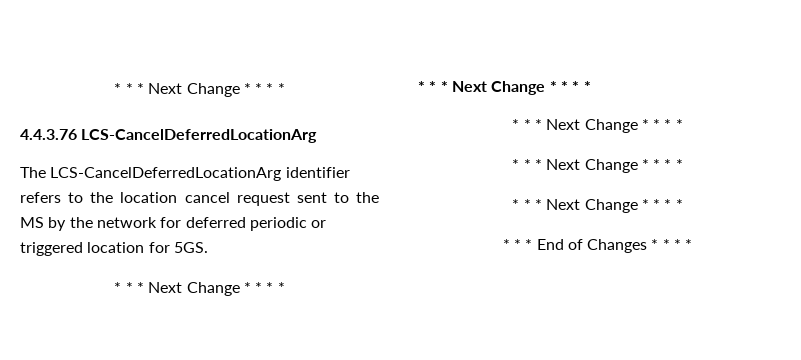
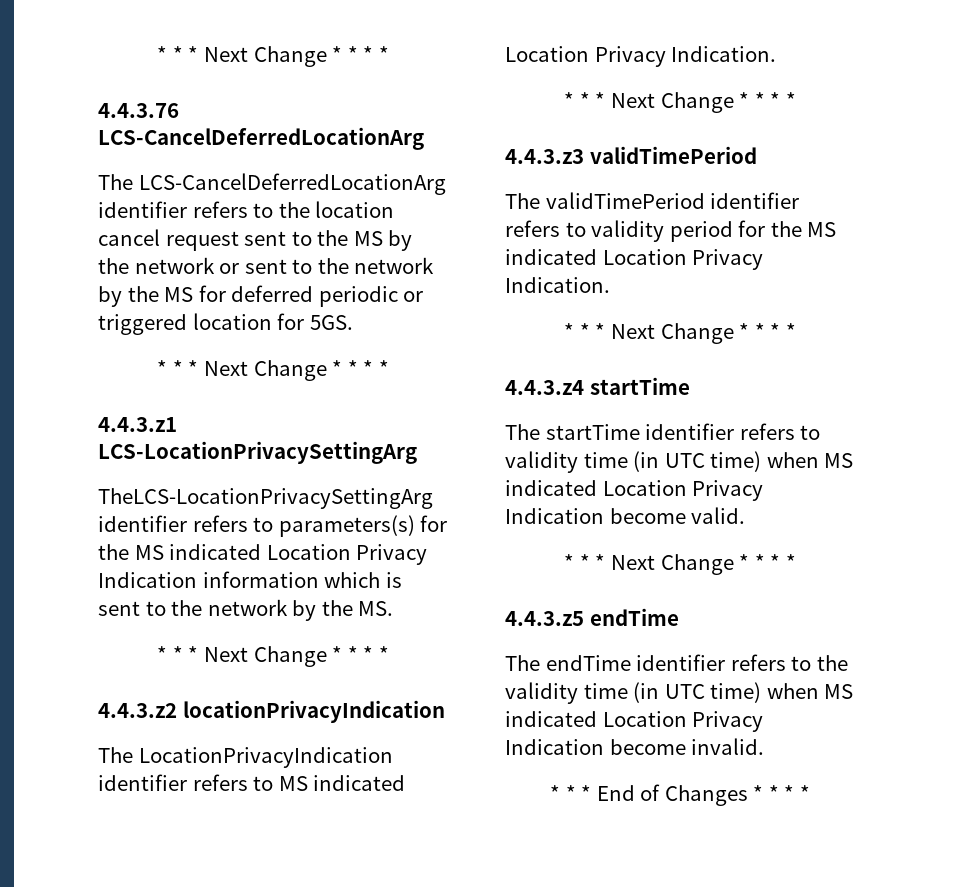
- The LCS-CancelDeferredLocationArg identifier refers to the location cancel request sent to the MS by the network for deferred periodic or triggered location for 5GS.
+ The LCS-CancelDeferredLocationArg identifier refers to the location cancel request sent to the MS by the network or sent to the network by the MS for deferred periodic or triggered location for 5GS.
  * * * Next Change * * * *
+ 4.4.3.z1 LCS-LocationPrivacySettingArg
+ TheLCS-LocationPrivacySettingArg identifier refers to parameters(s) for the MS indicated Location Privacy Indication information which is sent to the network by the MS.
  * * * Next Change * * * *
+ 4.4.3.z2 locationPrivacyIndication
+ The LocationPrivacyIndication identifier refers to MS indicated Location Privacy Indication.
  * * * Next Change * * * *
+ 4.4.3.z3 validTimePeriod
+ The validTimePeriod identifier refers to validity period for the MS indicated Location Privacy Indication.
  * * * Next Change * * * *
+ 4.4.3.z4 startTime
+ The startTime identifier refers to validity time (in UTC time) when MS indicated Location Privacy Indication become valid.
  * * * Next Change * * * *
+ 4.4.3.z5 endTime
+ The endTime identifier refers to the validity time (in UTC time) when MS indicated Location Privacy Indication become invalid.

